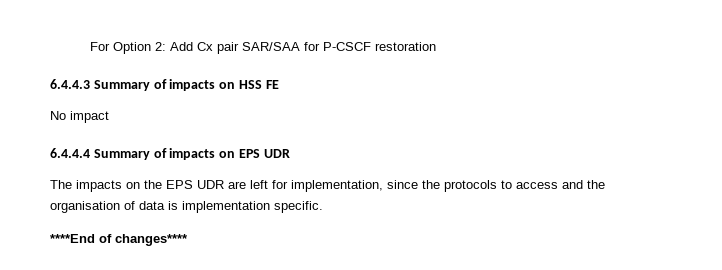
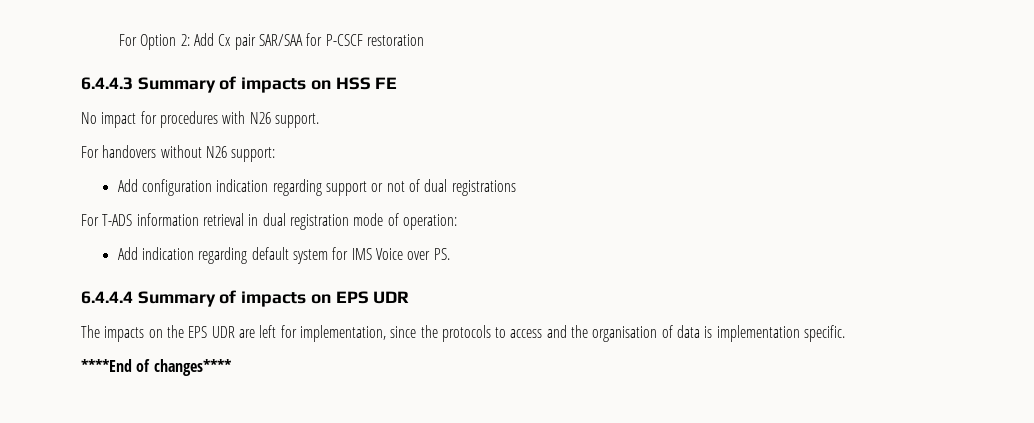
- No impact
+ No impact for procedures with N26 support.
+ For handovers without N26 support:
+ Add configuration indication regarding support or not of dual registrations
+ For T-ADS information retrieval in dual registration mode of operation:
+ Add indication regarding default system for IMS Voice over PS.

